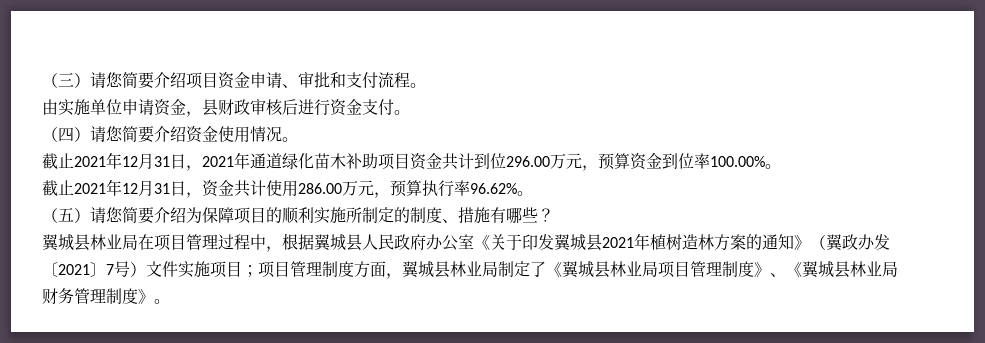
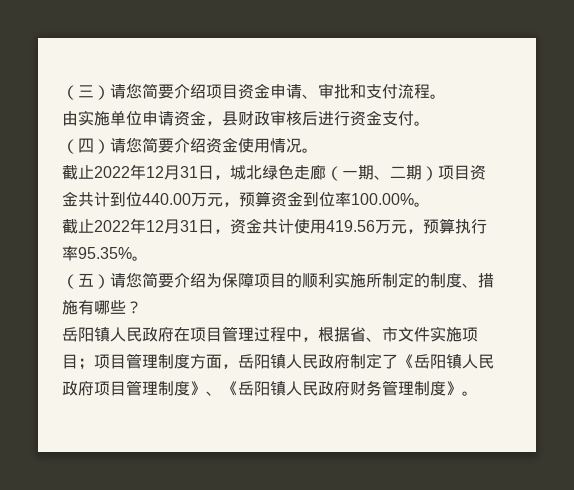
- 截止2021年12月31日，2021年通道绿化苗木补助项目资金共计到位296.00万元，预算资金到位率100.00%。
+ 截止2022年12月31日，城北绿色走廊（一期、二期）项目资金共计到位440.00万元，预算资金到位率100.00%。
- 截止2021年12月31日，资金共计使用286.00万元，预算执行率96.62%。
+ 截止2022年12月31日，资金共计使用419.56万元，预算执行率95.35%。
- 翼城县林业局在项目管理过程中，根据翼城县人民政府办公室《关于印发翼城县2021年植树造林方案的通知》（翼政办发〔2021〕7号）文件实施项目；项目管理制度方面，翼城县林业局制定了《翼城县林业局项目管理制度》、《翼城县林业局财务管理制度》。
+ 岳阳镇人民政府在项目管理过程中，根据省、市文件实施项目；项目管理制度方面，岳阳镇人民政府制定了《岳阳镇人民政府项目管理制度》、《岳阳镇人民政府财务管理制度》。

